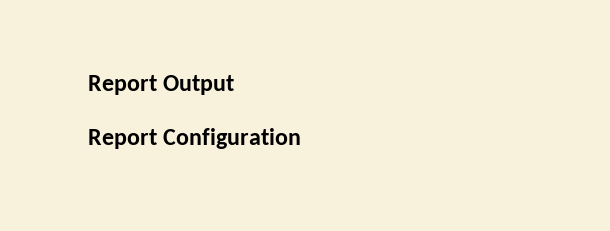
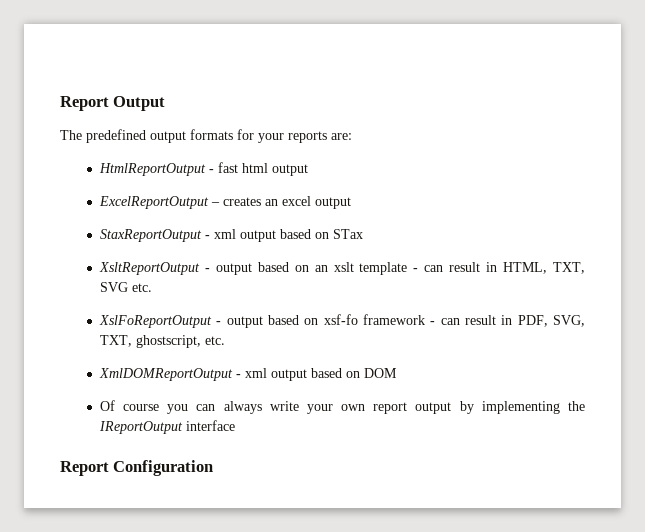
+ The predefined output formats for your reports are:
+ HtmlReportOutput - fast html output
+ ExcelReportOutput – creates an excel output
+ StaxReportOutput - xml output based on STax
+ XsltReportOutput - output based on an xslt template - can result in HTML, TXT, SVG etc.
+ XslFoReportOutput - output based on xsf-fo framework - can result in PDF, SVG, TXT, ghostscript, etc.
+ XmlDOMReportOutput - xml output based on DOM
+ Of course you can always write your own report output by implementing the IReportOutput interface

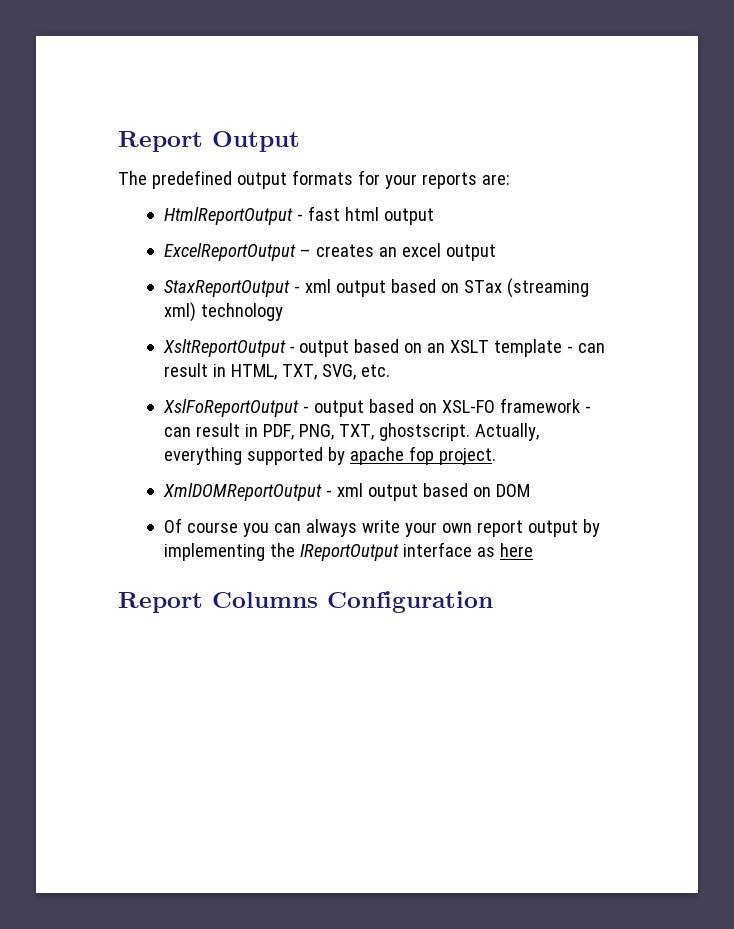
- StaxReportOutput - xml output based on STax
+ StaxReportOutput - xml output based on STax (streaming xml) technology
- XsltReportOutput - output based on an xslt template - can result in HTML, TXT, SVG etc.
+ XsltReportOutput - output based on an XSLT template - can result in HTML, TXT, SVG, etc.
- XslFoReportOutput - output based on xsf-fo framework - can result in PDF, SVG, TXT, ghostscript, etc.
+ XslFoReportOutput - output based on XSL-FO framework - can result in PDF, PNG, TXT, ghostscript. Actually, everything supported by apache fop project.
- Of course you can always write your own report output by implementing the IReportOutput interface
- Report Configuration
+ Of course you can always write your own report output by implementing the IReportOutput interface as here
+ Report Columns Configuration

